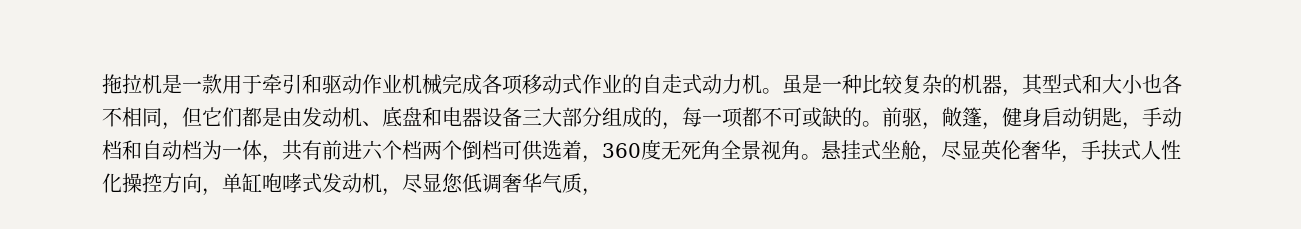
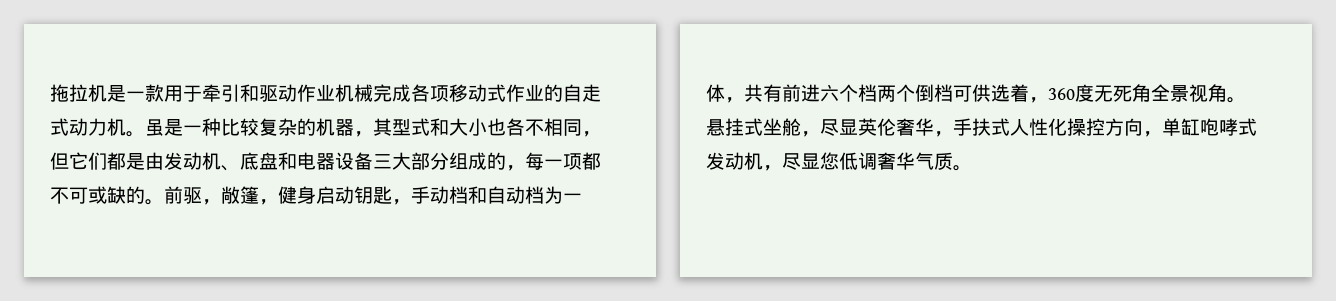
- 悬挂式坐舱，尽显英伦奢华，手扶式人性化操控方向，单缸咆哮式发动机，尽显您低调奢华气质，
+ 悬挂式坐舱，尽显英伦奢华，手扶式人性化操控方向，单缸咆哮式发动机，尽显您低调奢华气质。

